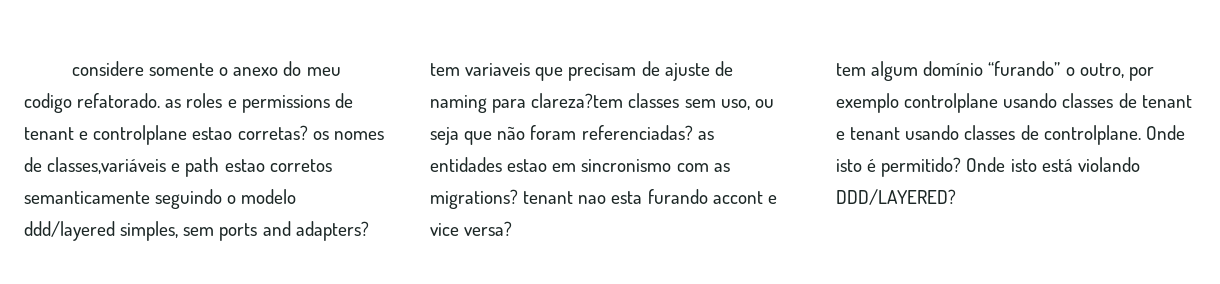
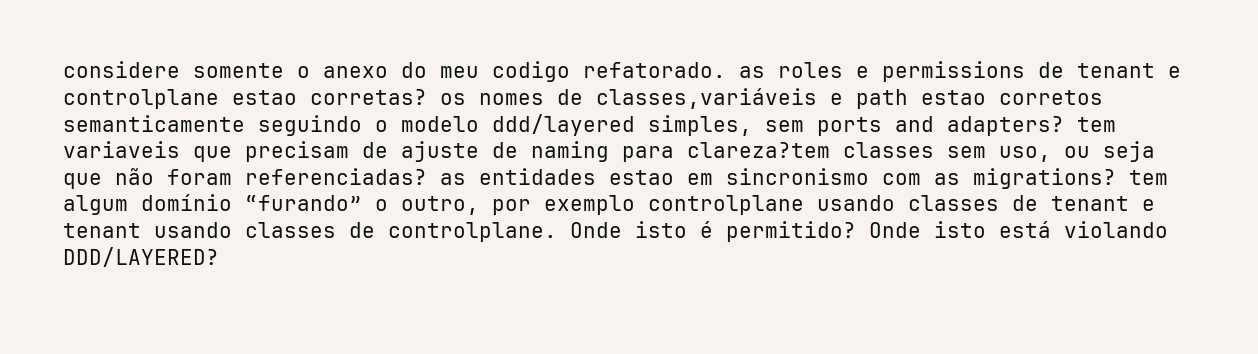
- considere somente o anexo do meu codigo refatorado. as roles e permissions de tenant e controlplane estao corretas? os nomes de classes,variáveis e path estao corretos semanticamente seguindo o modelo ddd/layered simples, sem ports and adapters? tem variaveis que precisam de ajuste de naming para clareza?tem classes sem uso, ou seja que não foram referenciadas? as entidades estao em sincronismo com as migrations? tenant nao esta furando accont e vice versa?
- tem algum domínio “furando” o outro, por exemplo controlplane usando classes de tenant e tenant usando classes de controlplane.
+ considere somente o anexo do meu codigo refatorado. as roles e permissions de tenant e controlplane estao corretas? os nomes de classes,variáveis e path estao corretos semanticamente seguindo o modelo ddd/layered simples, sem ports and adapters? tem variaveis que precisam de ajuste de naming para clareza?tem classes sem uso, ou seja que não foram referenciadas? as entidades estao em sincronismo com as migrations? tem algum domínio “furando” o outro, por exemplo controlplane usando classes de tenant e tenant usando classes de controlplane.

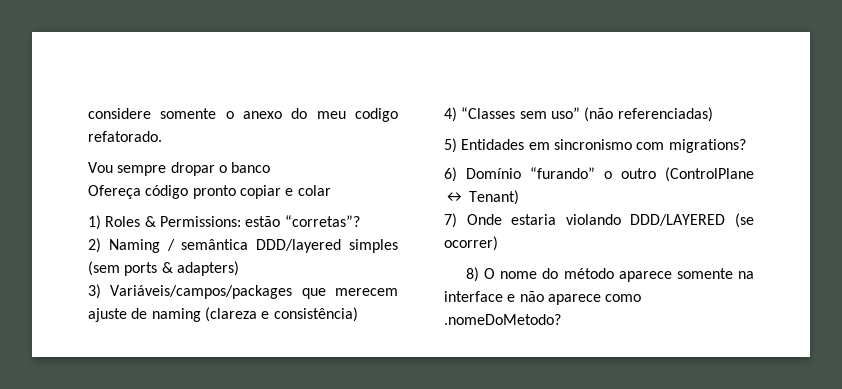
- considere somente o anexo do meu codigo refatorado. as roles e permissions de tenant e controlplane estao corretas? os nomes de classes,variáveis e path estao corretos semanticamente seguindo o modelo ddd/layered simples, sem ports and adapters? tem variaveis que precisam de ajuste de naming para clareza?tem classes sem uso, ou seja que não foram referenciadas? as entidades estao em sincronismo com as migrations? tem algum domínio “furando” o outro, por exemplo controlplane usando classes de tenant e tenant usando classes de controlplane. Onde isto é permitido? Onde isto está violando DDD/LAYERED?
+ considere somente o anexo do meu codigo refatorado.
+ Vou sempre dropar o banco
+ Ofereça código pronto copiar e colar
+ 1) Roles & Permissions: estão “corretas”?
+ 2) Naming / semântica DDD/layered simples (sem ports & adapters)
+ 3) Variáveis/campos/packages que merecem ajuste de naming (clareza e consistência)
+ 4) “Classes sem uso” (não referenciadas)
+ 5) Entidades em sincronismo com migrations?
+ 6) Domínio “furando” o outro (ControlPlane ↔ Tenant)
+ 7) Onde estaria violando DDD/LAYERED (se ocorrer)
+ 8) O nome do método aparece somente na interface e não aparece como .nomeDoMetodo?

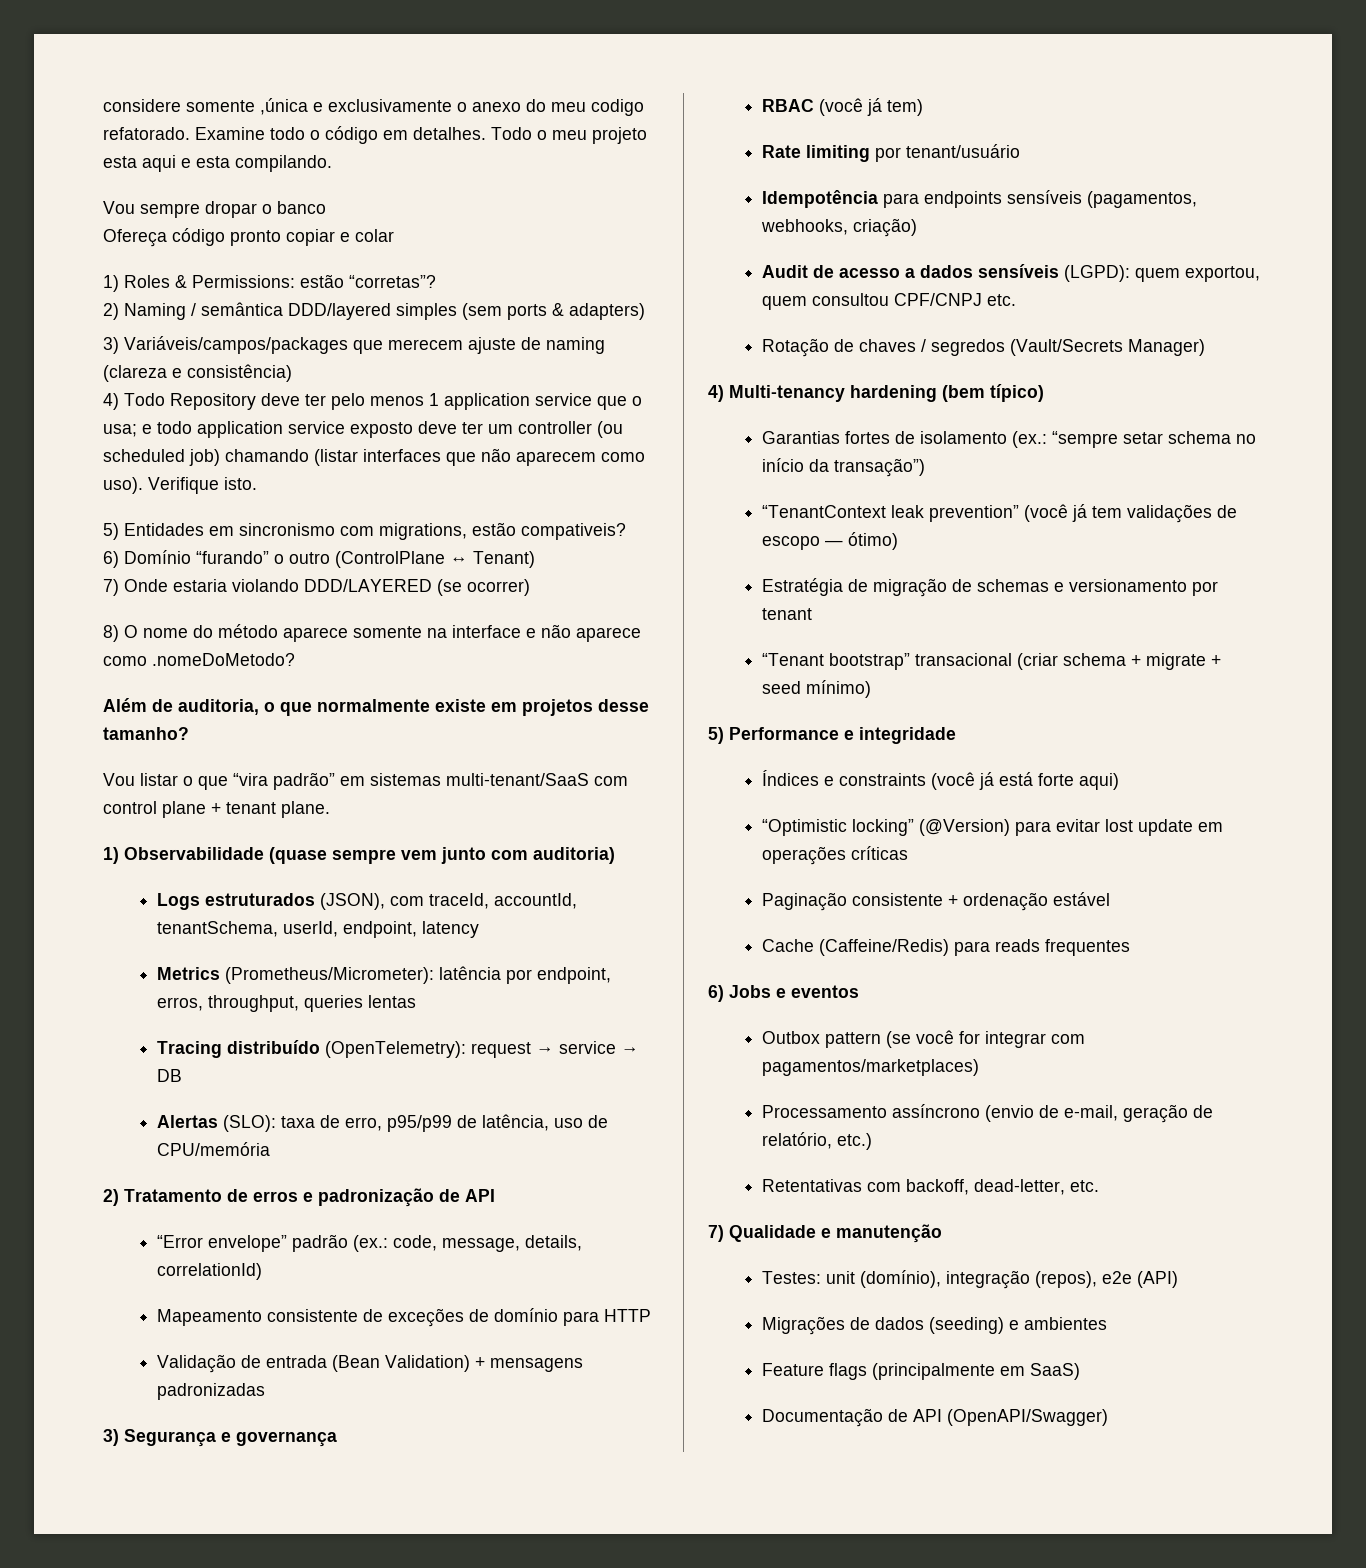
- considere somente o anexo do meu codigo refatorado.
+ considere somente ,única e exclusivamente o anexo do meu codigo refatorado. Examine todo o código em detalhes. Todo o meu projeto esta aqui e esta compilando.
- 4) “Classes sem uso” (não referenciadas)
+ 4) Todo Repository deve ter pelo menos 1 application service que o usa; e todo application service exposto deve ter um controller (ou scheduled job) chamando (listar interfaces que não aparecem como uso). Verifique isto.
- 5) Entidades em sincronismo com migrations?
+ 5) Entidades em sincronismo com migrations, estão compativeis?
+ Além de auditoria, o que normalmente existe em projetos desse tamanho?
+ Vou listar o que “vira padrão” em sistemas multi-tenant/SaaS com control plane + tenant plane.
+ 1) Observabilidade (quase sempre vem junto com auditoria)
+ Logs estruturados (JSON), com traceId, accountId, tenantSchema, userId, endpoint, latency
+ Metrics (Prometheus/Micrometer): latência por endpoint, erros, throughput, queries lentas
+ Tracing distribuído (OpenTelemetry): request → service → DB
+ Alertas (SLO): taxa de erro, p95/p99 de latência, uso de CPU/memória
+ 2) Tratamento de erros e padronização de API
+ “Error envelope” padrão (ex.: code, message, details, correlationId)
+ Mapeamento consistente de exceções de domínio para HTTP
+ Validação de entrada (Bean Validation) + mensagens padronizadas
+ 3) Segurança e governança
+ RBAC (você já tem)
+ Rate limiting por tenant/usuário
+ Idempotência para endpoints sensíveis (pagamentos, webhooks, criação)
+ Audit de acesso a dados sensíveis (LGPD): quem exportou, quem consultou CPF/CNPJ etc.
+ Rotação de chaves / segredos (Vault/Secrets Manager)
+ 4) Multi-tenancy hardening (bem típico)
+ Garantias fortes de isolamento (ex.: “sempre setar schema no início da transação”)
+ “TenantContext leak prevention” (você já tem validações de escopo — ótimo)
+ Estratégia de migração de schemas e versionamento por tenant
+ “Tenant bootstrap” transacional (criar schema + migrate + seed mínimo)
+ 5) Performance e integridade
+ Índices e constraints (você já está forte aqui)
+ “Optimistic locking” (@Version) para evitar lost update em operações críticas
+ Paginação consistente + ordenação estável
+ Cache (Caffeine/Redis) para reads frequentes
+ 6) Jobs e eventos
+ Outbox pattern (se você for integrar com pagamentos/marketplaces)
+ Processamento assíncrono (envio de e-mail, geração de relatório, etc.)
+ Retentativas com backoff, dead-letter, etc.
+ 7) Qualidade e manutenção
+ Testes: unit (domínio), integração (repos), e2e (API)
+ Migrações de dados (seeding) e ambientes
+ Feature flags (principalmente em SaaS)
+ Documentação de API (OpenAPI/Swagger)

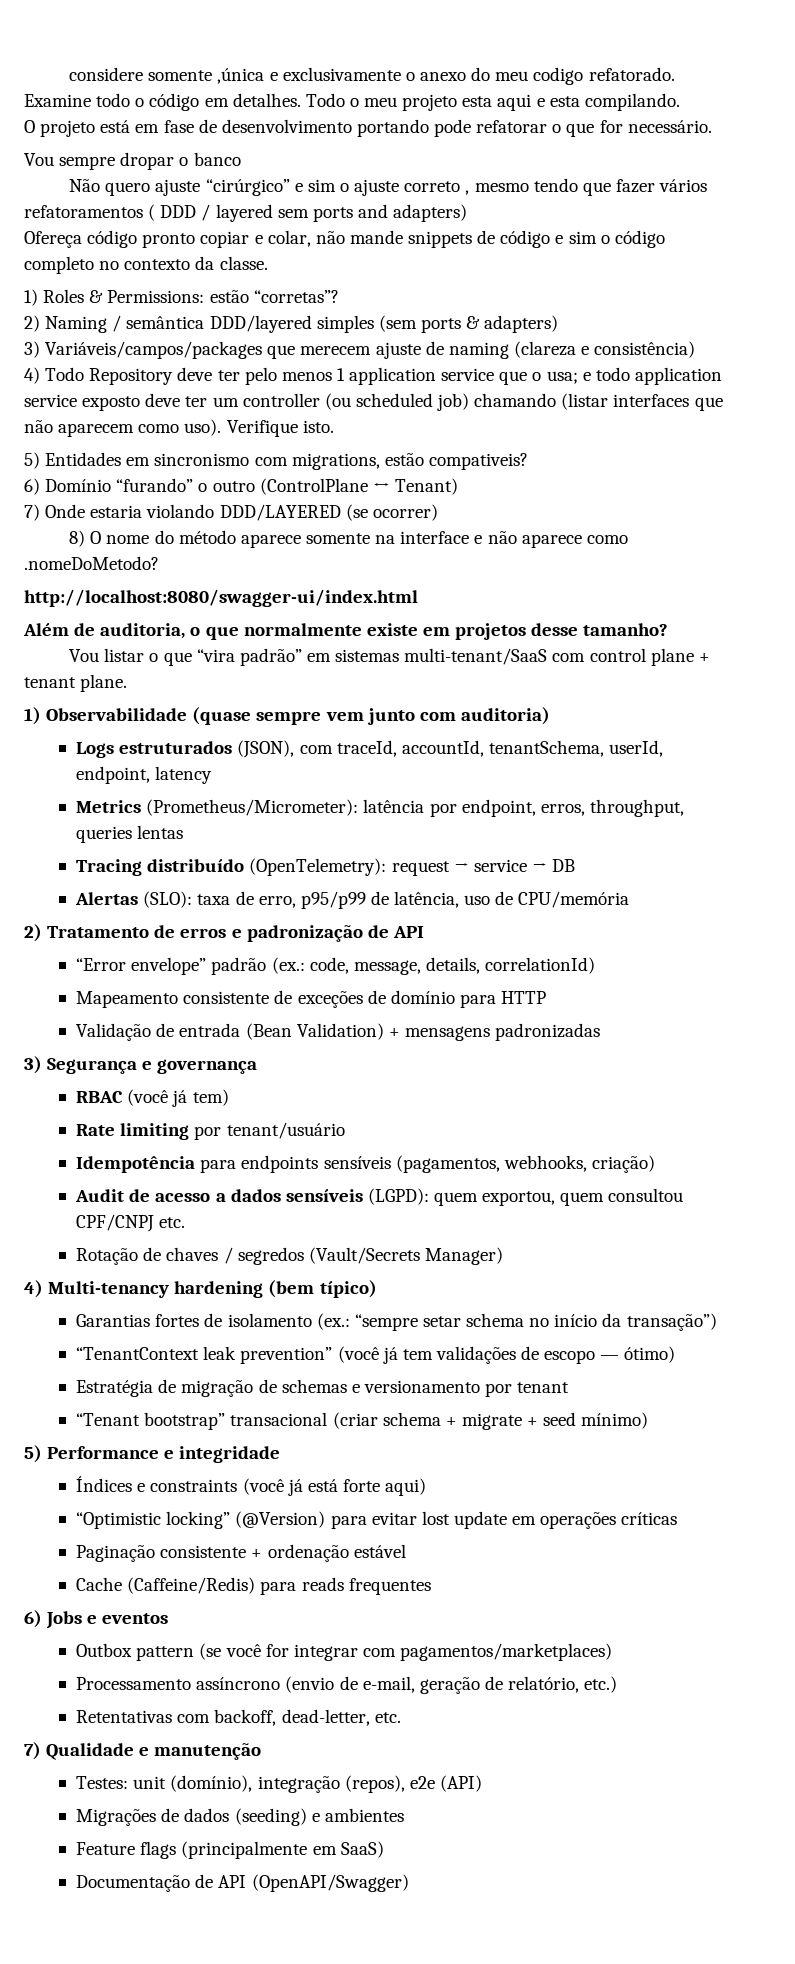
+ O projeto está em fase de desenvolvimento portando pode refatorar o que for necessário.
+ Não quero ajuste “cirúrgico” e sim o ajuste correto , mesmo tendo que fazer vários refatoramentos ( DDD / layered sem ports and adapters)
- Ofereça código pronto copiar e colar
+ Ofereça código pronto copiar e colar, não mande snippets de código e sim o código completo no contexto da classe.
+ http://localhost:8080/swagger-ui/index.html

